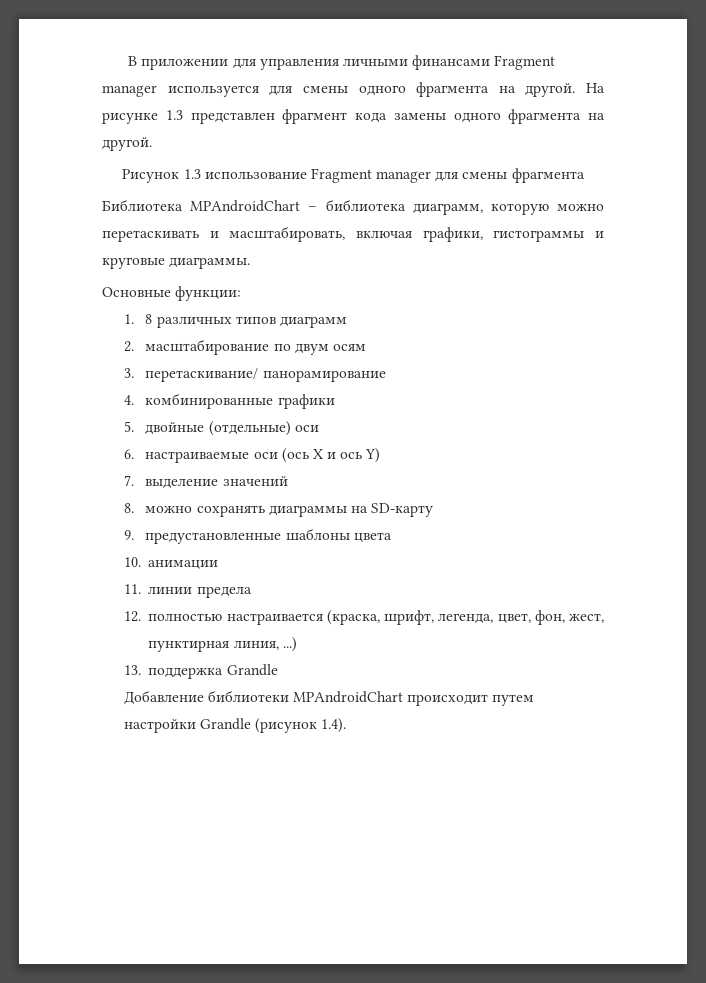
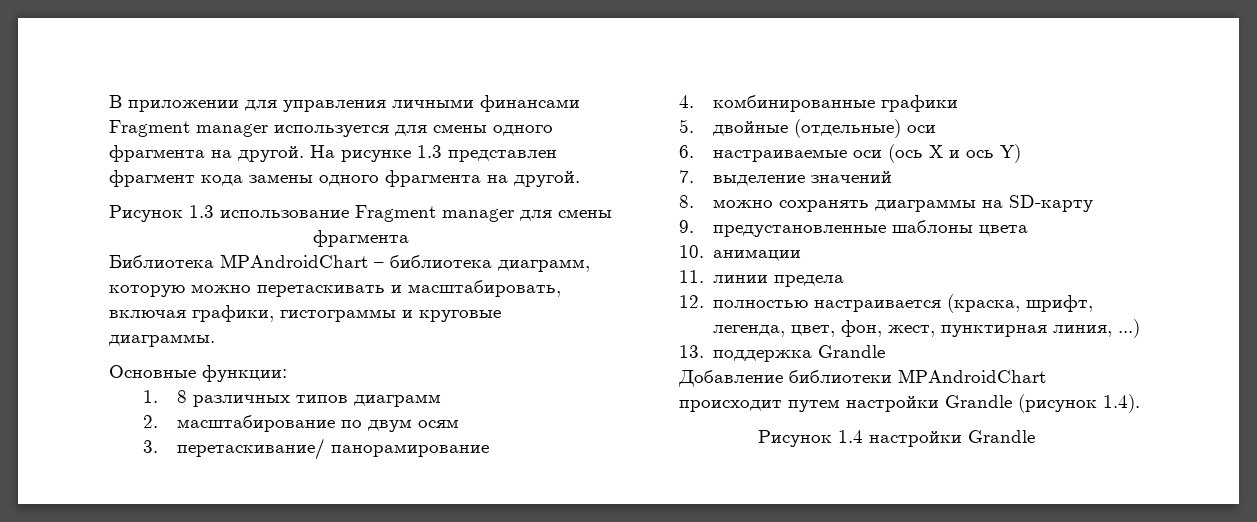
+ Рисунок 1.4 настройки Grandle

